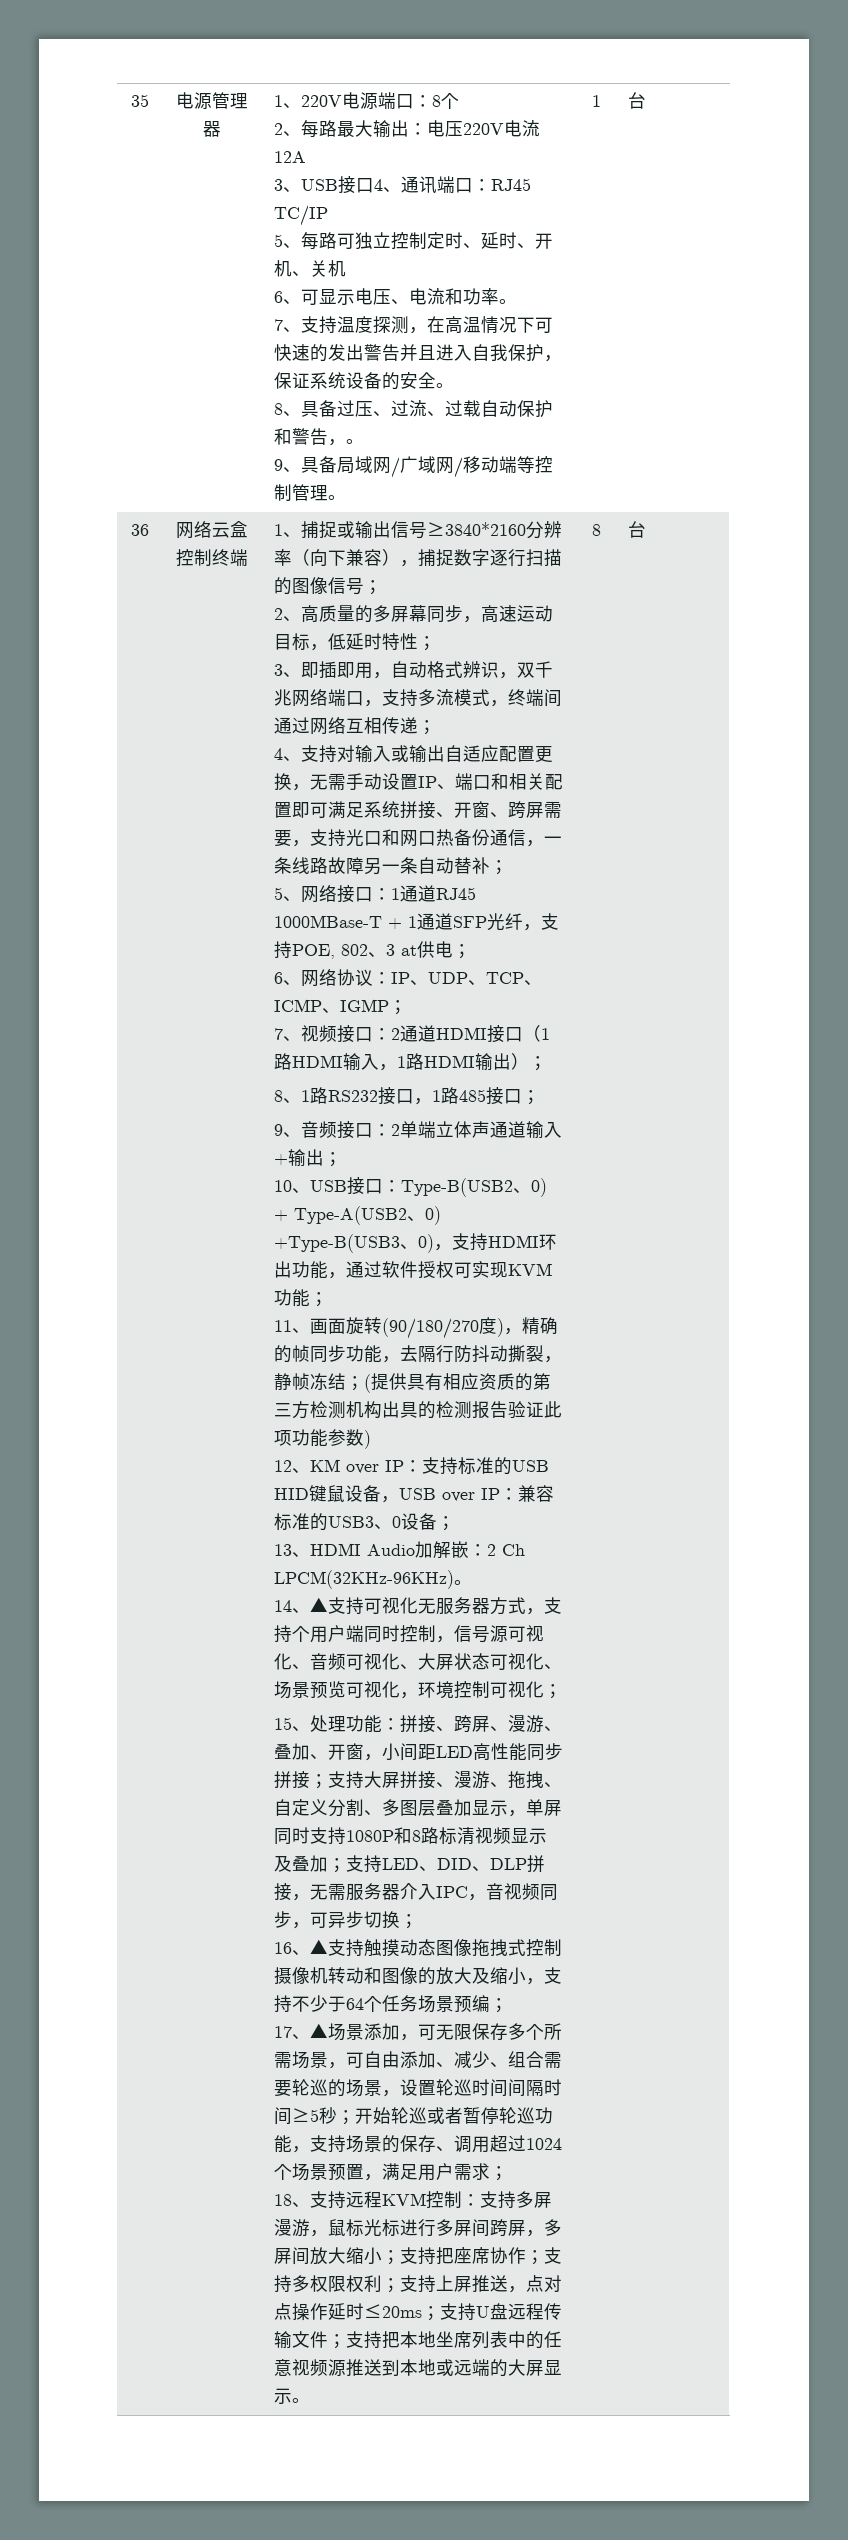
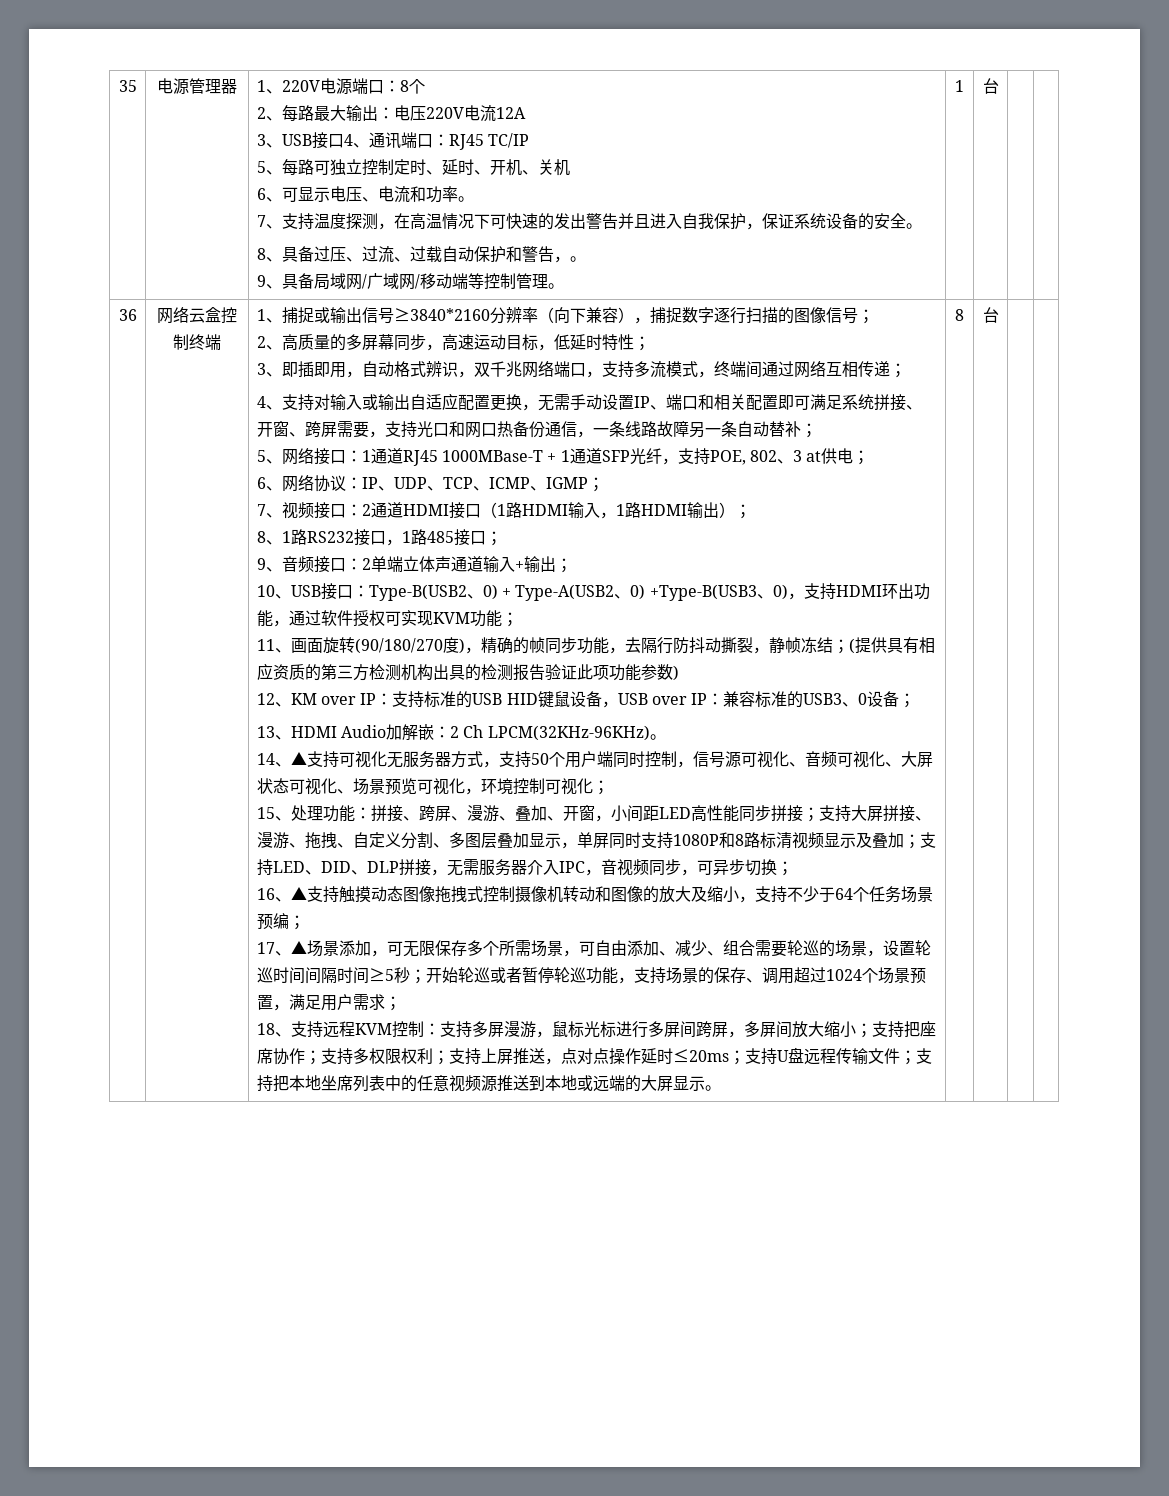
- 14、▲支持可视化无服务器方式，支持个用户端同时控制，信号源可视化、音频可视化、大屏状态可视化、场景预览可视化，环境控制可视化；
+ 14、▲支持可视化无服务器方式，支持50个用户端同时控制，信号源可视化、音频可视化、大屏状态可视化、场景预览可视化，环境控制可视化；

